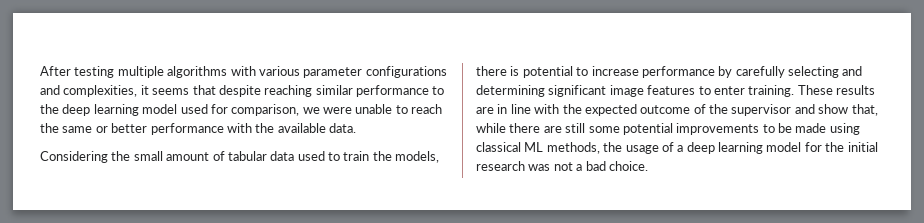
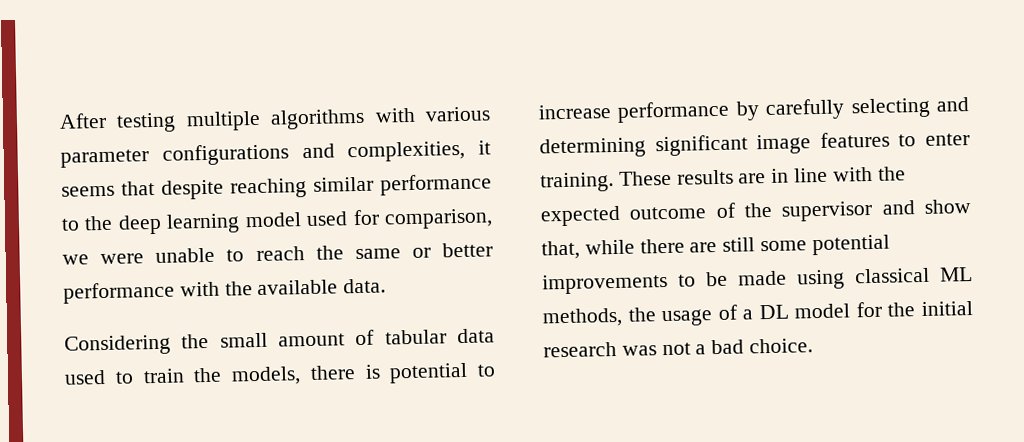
- These results are in line with the expected outcome of the supervisor and show that, while there are still some potential improvements to be made using classical ML methods, the usage of a deep learning model for the initial research was not a bad choice.
+ These results are in line with the expected outcome of the supervisor and show that, while there are still some potential improvements to be made using classical ML methods, the usage of a DL model for the initial research was not a bad choice.

